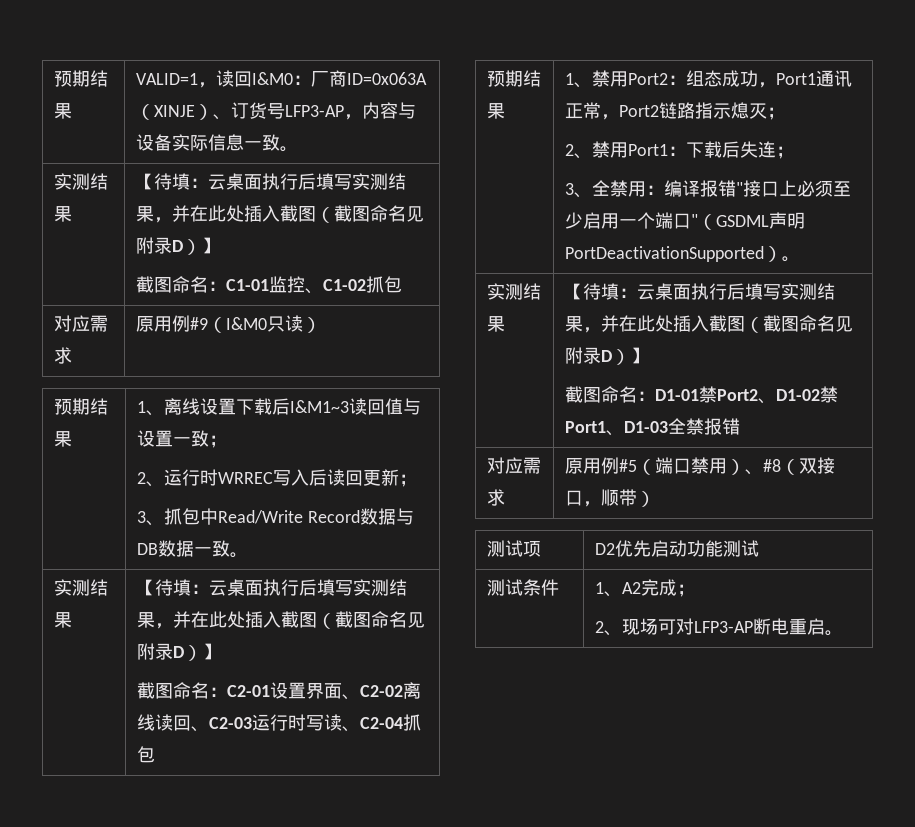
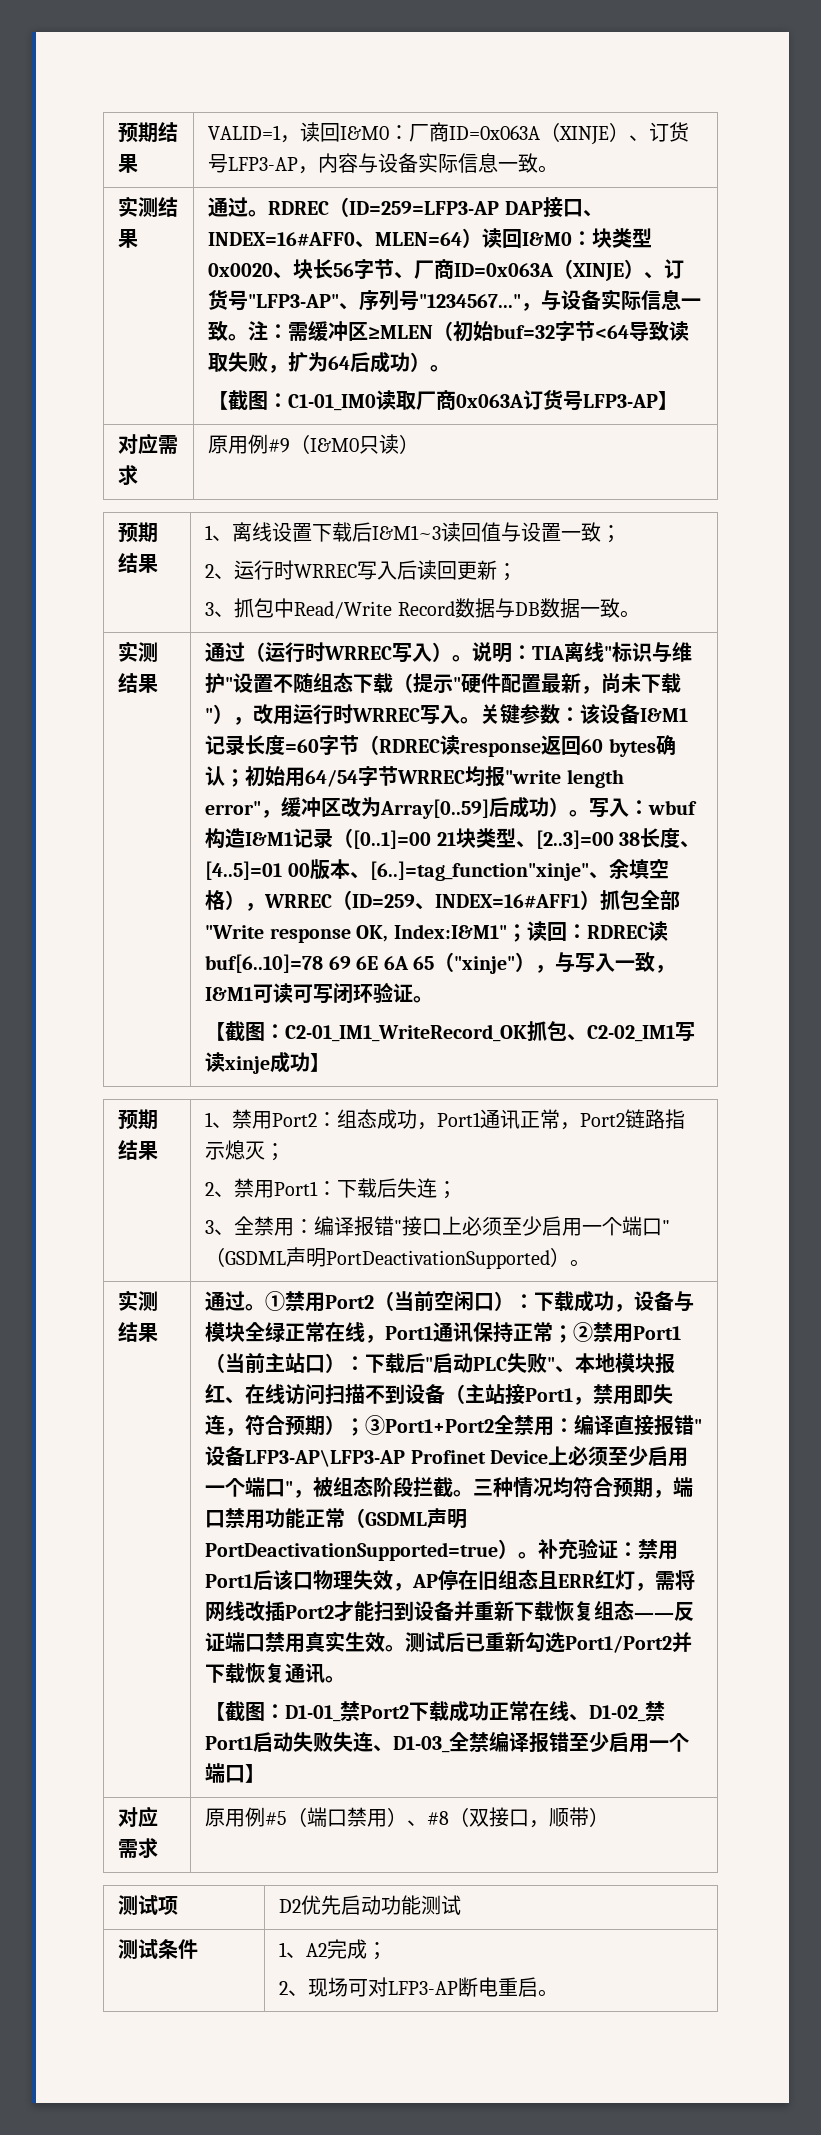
  预期结果 | VALID=1，读回I&M0：厂商ID=0x063A（XINJE）、订货号LFP3-AP，内容与设备实际信息一致。
- 实测结果 | 【待填：云桌面执行后填写实测结果，并在此处插入截图（截图命名见附录D）】
- 截图命名：C1-01监控、C1-02抓包
+ 实测结果 | 通过。RDREC（ID=259=LFP3-AP DAP接口、INDEX=16#AFF0、MLEN=64）读回I&M0：块类型0x0020、块长56字节、厂商ID=0x063A（XINJE）、订货号"LFP3-AP"、序列号"1234567..."，与设备实际信息一致。注：需缓冲区≥MLEN（初始buf=32字节<64导致读取失败，扩为64后成功）。
+ 【截图：C1-01_IM0读取厂商0x063A订货号LFP3-AP】
  预期结果 | 1、离线设置下载后I&M1~3读回值与设置一致；
  2、运行时WRREC写入后读回更新；
  3、抓包中Read/Write Record数据与DB数据一致。
- 实测结果 | 【待填：云桌面执行后填写实测结果，并在此处插入截图（截图命名见附录D）】
- 截图命名：C2-01设置界面、C2-02离线读回、C2-03运行时写读、C2-04抓包
+ 实测结果 | 通过（运行时WRREC写入）。说明：TIA离线"标识与维护"设置不随组态下载（提示"硬件配置最新，尚未下载"），改用运行时WRREC写入。关键参数：该设备I&M1记录长度=60字节（RDREC读response返回60 bytes确认；初始用64/54字节WRREC均报"write length error"，缓冲区改为Array[0..59]后成功）。写入：wbuf构造I&M1记录（[0..1]=00 21块类型、[2..3]=00 38长度、[4..5]=01 00版本、[6..]=tag_function"xinje"、余填空格），WRREC（ID=259、INDEX=16#AFF1）抓包全部"Write response OK, Index:I&M1"；读回：RDREC读buf[6..10]=78 69 6E 6A 65（"xinje"），与写入一致，I&M1可读可写闭环验证。
+ 【截图：C2-01_IM1_WriteRecord_OK抓包、C2-02_IM1写读xinje成功】
  3、全禁用：编译报错"接口上必须至少启用一个端口"（GSDML声明PortDeactivationSupported）。
- 实测结果 | 【待填：云桌面执行后填写实测结果，并在此处插入截图（截图命名见附录D）】
- 截图命名：D1-01禁Port2、D1-02禁Port1、D1-03全禁报错
+ 实测结果 | 通过。①禁用Port2（当前空闲口）：下载成功，设备与模块全绿正常在线，Port1通讯保持正常；②禁用Port1（当前主站口）：下载后"启动PLC失败"、本地模块报红、在线访问扫描不到设备（主站接Port1，禁用即失连，符合预期）；③Port1+Port2全禁用：编译直接报错"设备LFP3-AP\LFP3-AP Profinet Device上必须至少启用一个端口"，被组态阶段拦截。三种情况均符合预期，端口禁用功能正常（GSDML声明PortDeactivationSupported=true）。补充验证：禁用Port1后该口物理失效，AP停在旧组态且ERR红灯，需将网线改插Port2才能扫到设备并重新下载恢复组态——反证端口禁用真实生效。测试后已重新勾选Port1/Port2并下载恢复通讯。
+ 【截图：D1-01_禁Port2下载成功正常在线、D1-02_禁Port1启动失败失连、D1-03_全禁编译报错至少启用一个端口】

